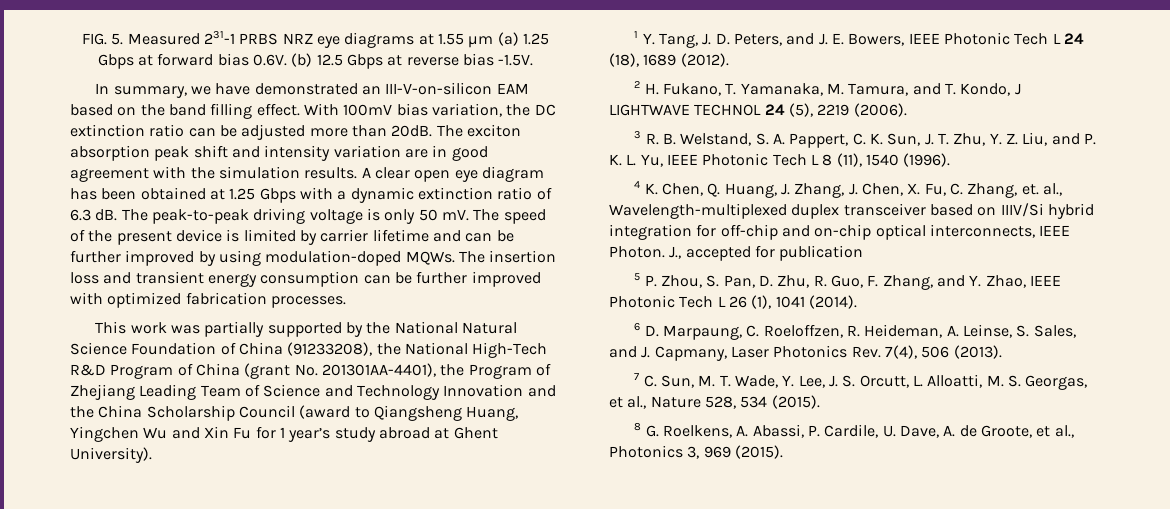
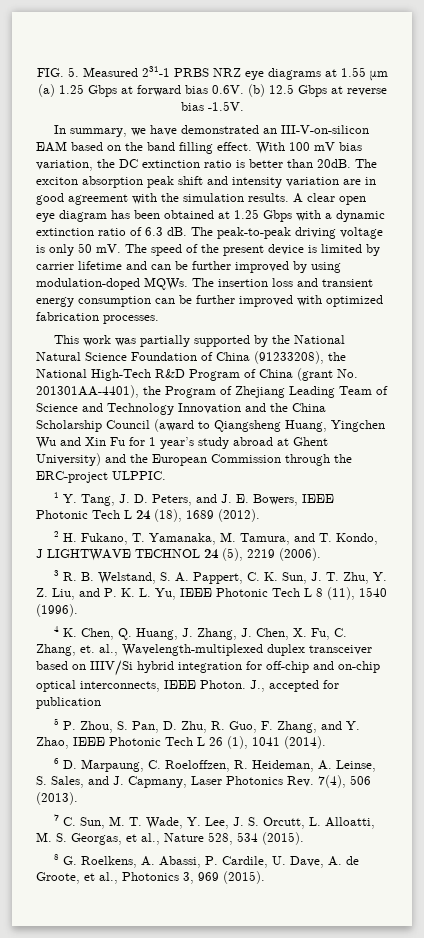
- With 100mV bias variation, the DC extinction ratio can be adjusted more than 20dB.
+ With 100 mV bias variation, the DC extinction ratio is better than 20dB.
- This work was partially supported by the National Natural Science Foundation of China (91233208), the National High-Tech R&D Program of China (grant No. 201301AA-4401), the Program of Zhejiang Leading Team of Science and Technology Innovation and the China Scholarship Council (award to Qiangsheng Huang, Yingchen Wu and Xin Fu for 1 year’s study abroad at Ghent University).
+ This work was partially supported by the National Natural Science Foundation of China (91233208), the National High-Tech R&D Program of China (grant No. 201301AA-4401), the Program of Zhejiang Leading Team of Science and Technology Innovation and the China Scholarship Council (award to Qiangsheng Huang, Yingchen Wu and Xin Fu for 1 year’s study abroad at Ghent University) and the European Commission through the ERC-project ULPPIC.

